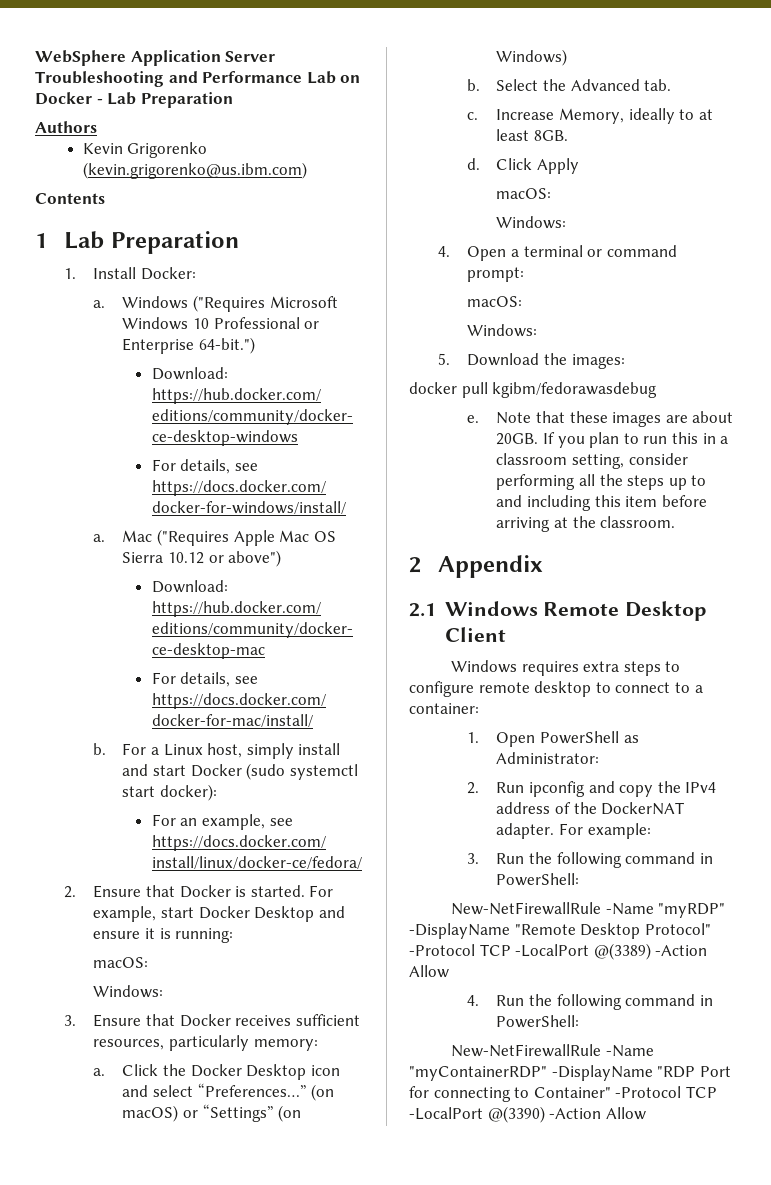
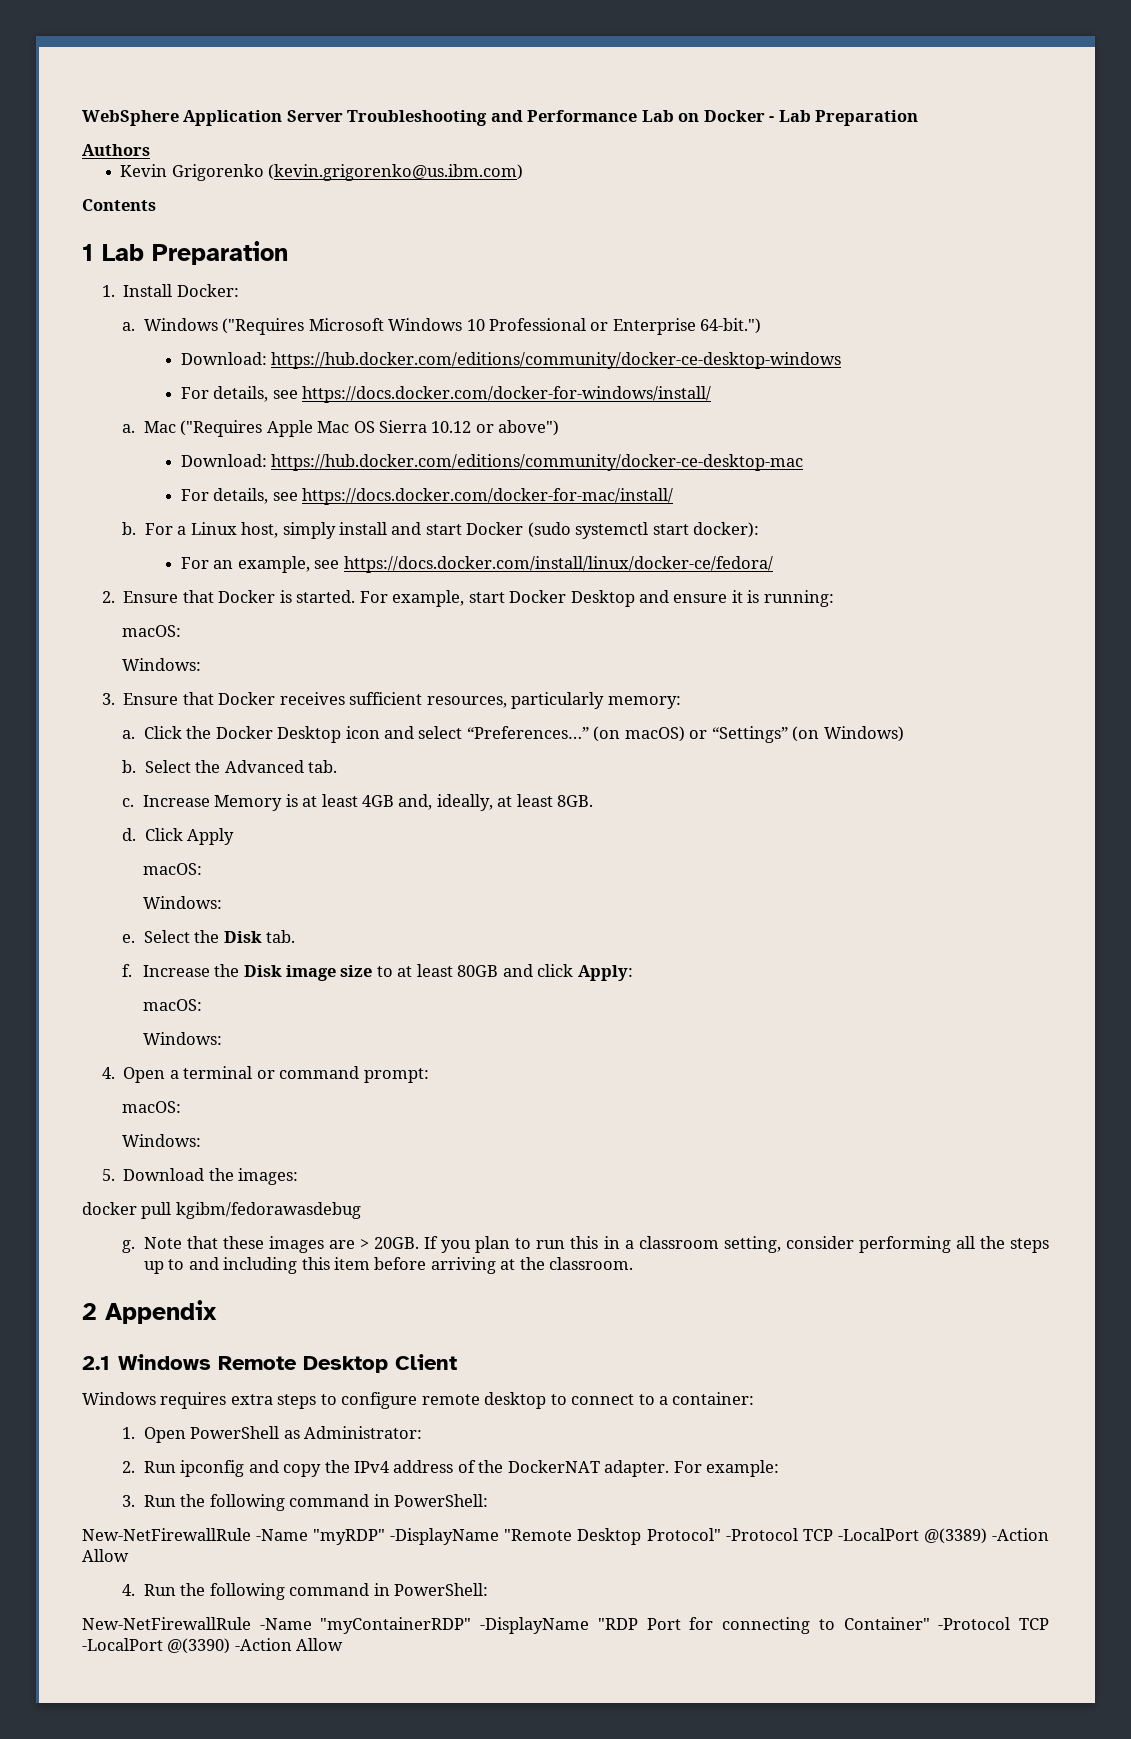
- Increase Memory, ideally to at least 8GB.
+ Increase Memory is at least 4GB and, ideally, at least 8GB.
+ e. Select the Disk tab.
+ f. Increase the Disk image size to at least 80GB and click Apply:
+ macOS:
+ Windows:
- e.
+ g.
- Note that these images are about 20GB.
+ Note that these images are > 20GB.

